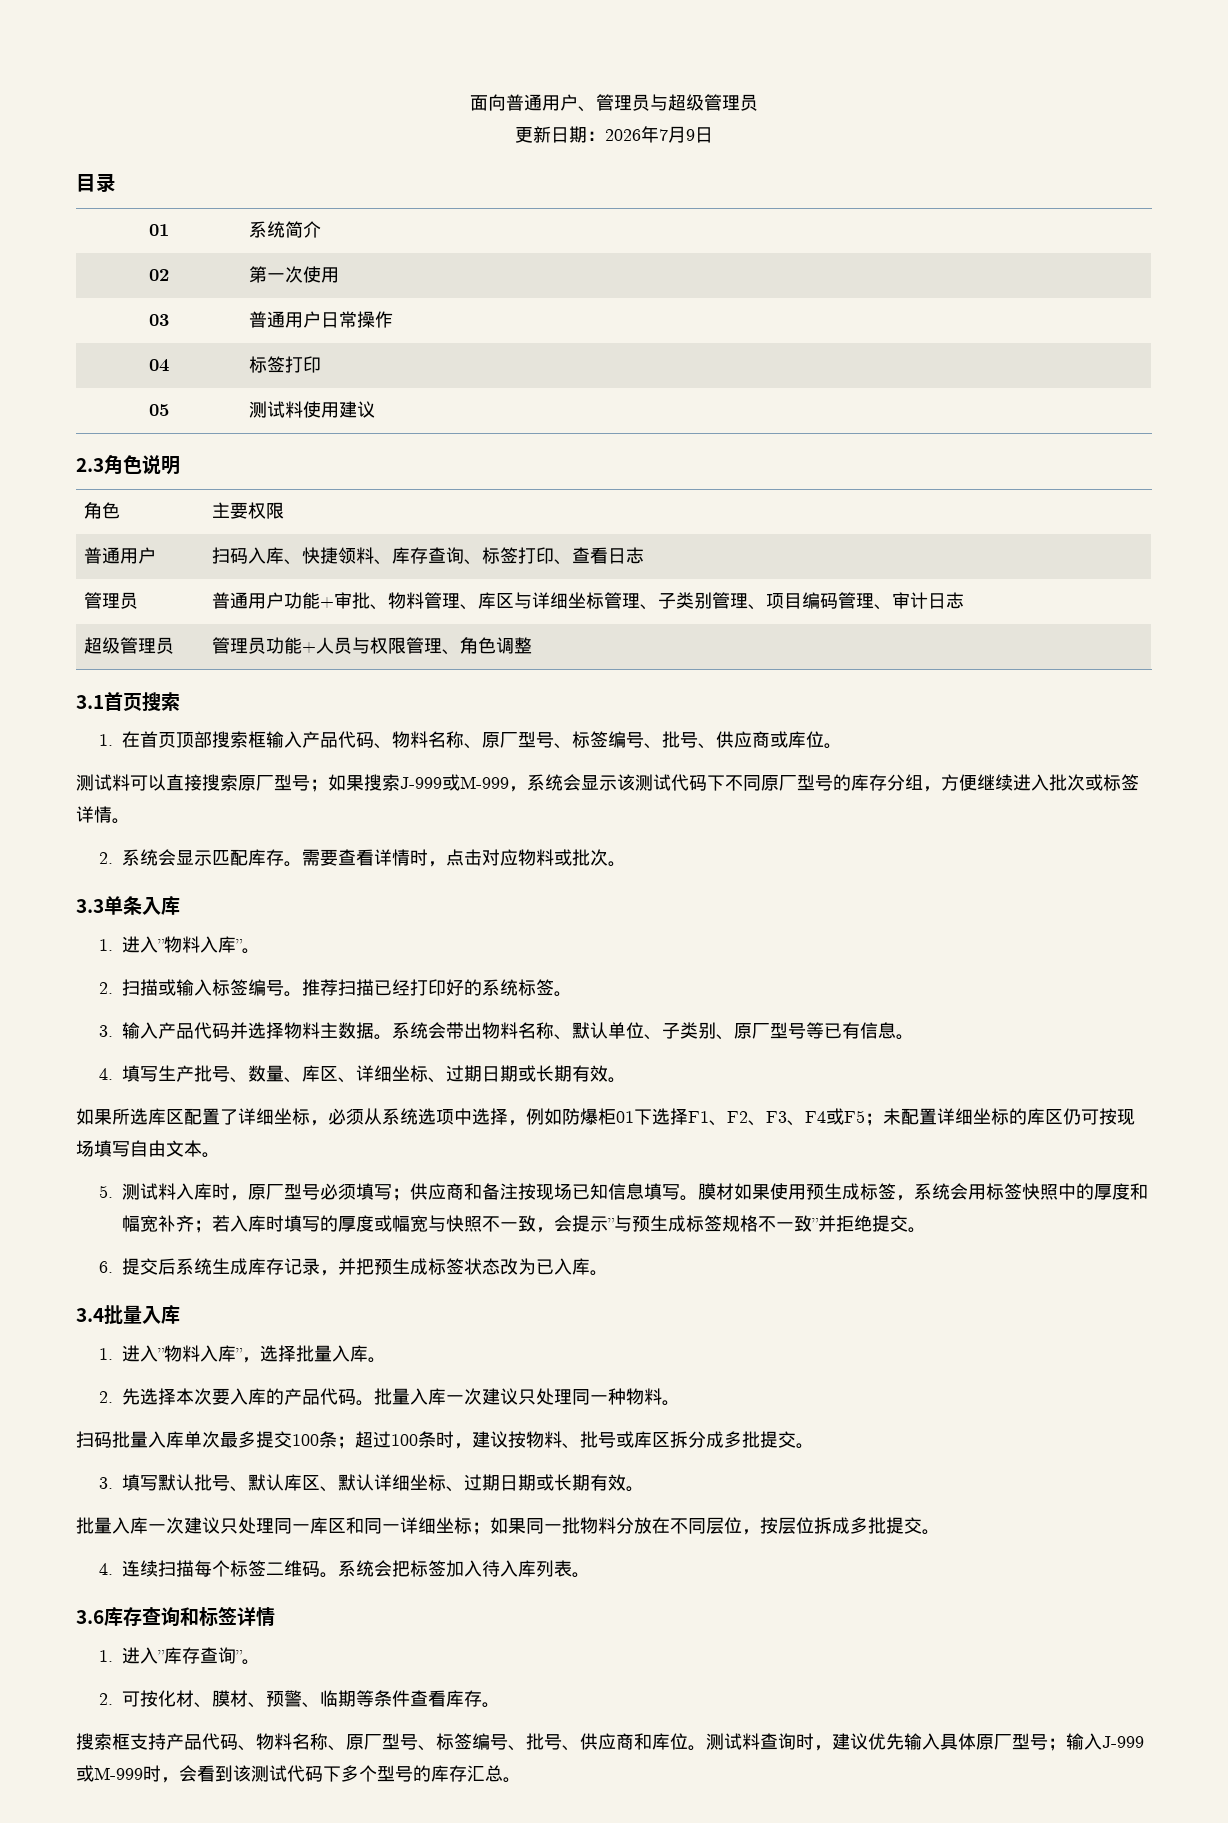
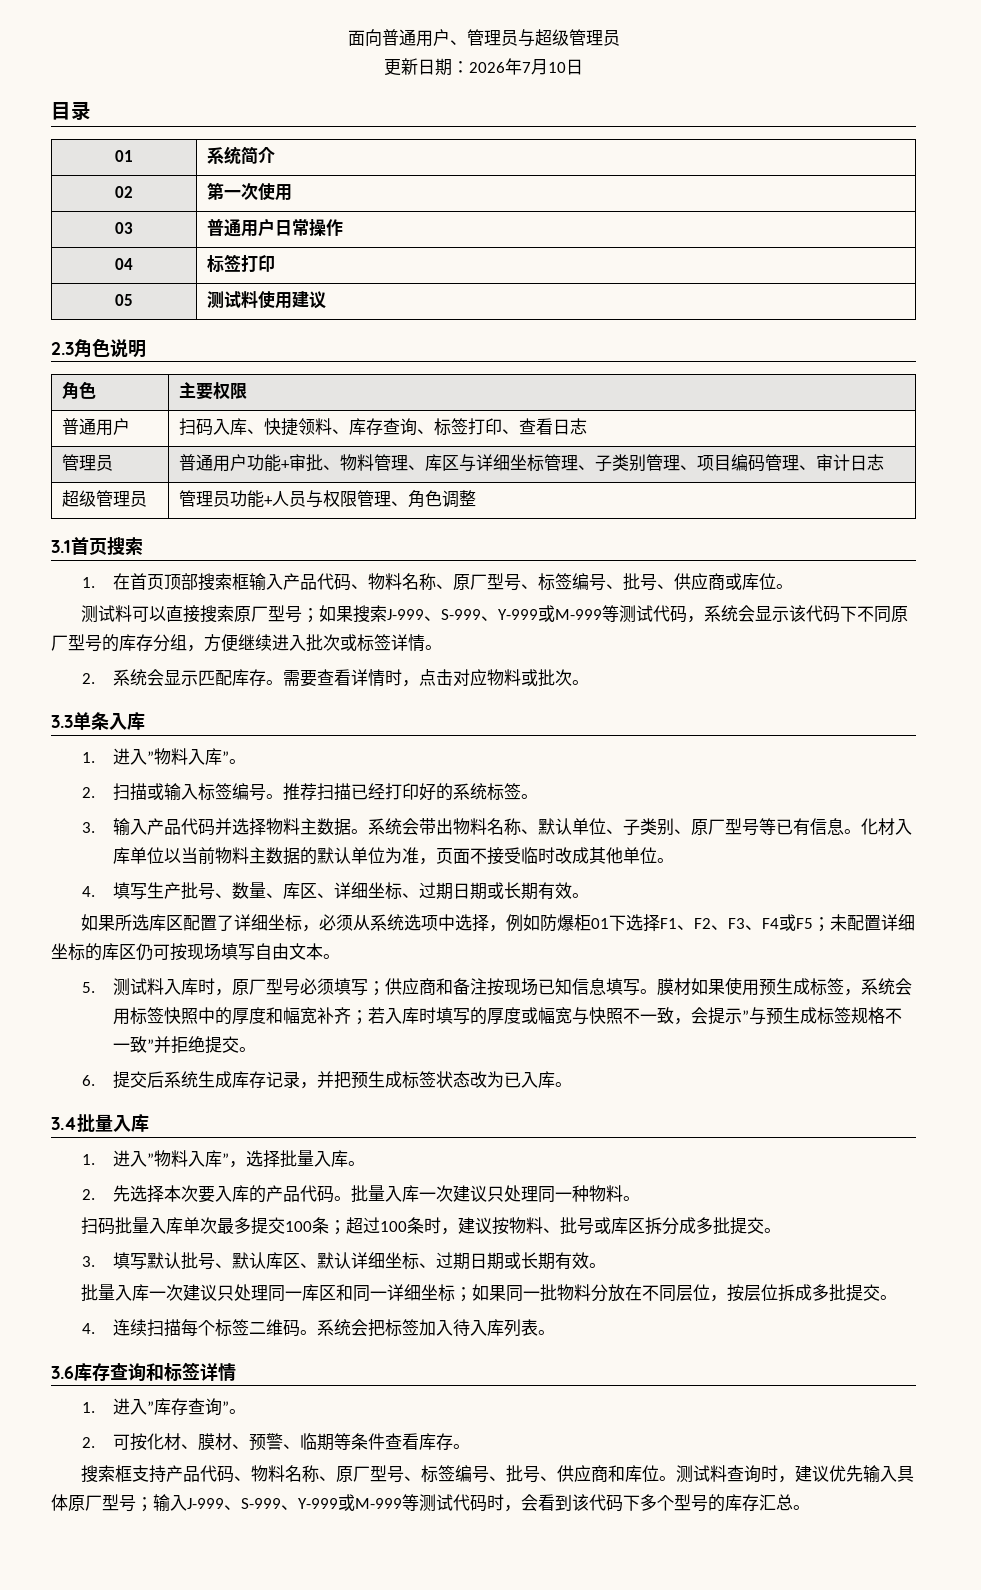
- 更新日期：2026年7月9日
+ 更新日期：2026年7月10日
- 测试料可以直接搜索原厂型号；如果搜索J-999或M-999，系统会显示该测试代码下不同原厂型号的库存分组，方便继续进入批次或标签详情。
+ 测试料可以直接搜索原厂型号；如果搜索J-999、S-999、Y-999或M-999等测试代码，系统会显示该代码下不同原厂型号的库存分组，方便继续进入批次或标签详情。
+ 化材入库单位以当前物料主数据的默认单位为准，页面不接受临时改成其他单位。
- 测试料查询时，建议优先输入具体原厂型号；输入J-999或M-999时，会看到该测试代码下多个型号的库存汇总。
+ 测试料查询时，建议优先输入具体原厂型号；输入J-999、S-999、Y-999或M-999等测试代码时，会看到该代码下多个型号的库存汇总。

